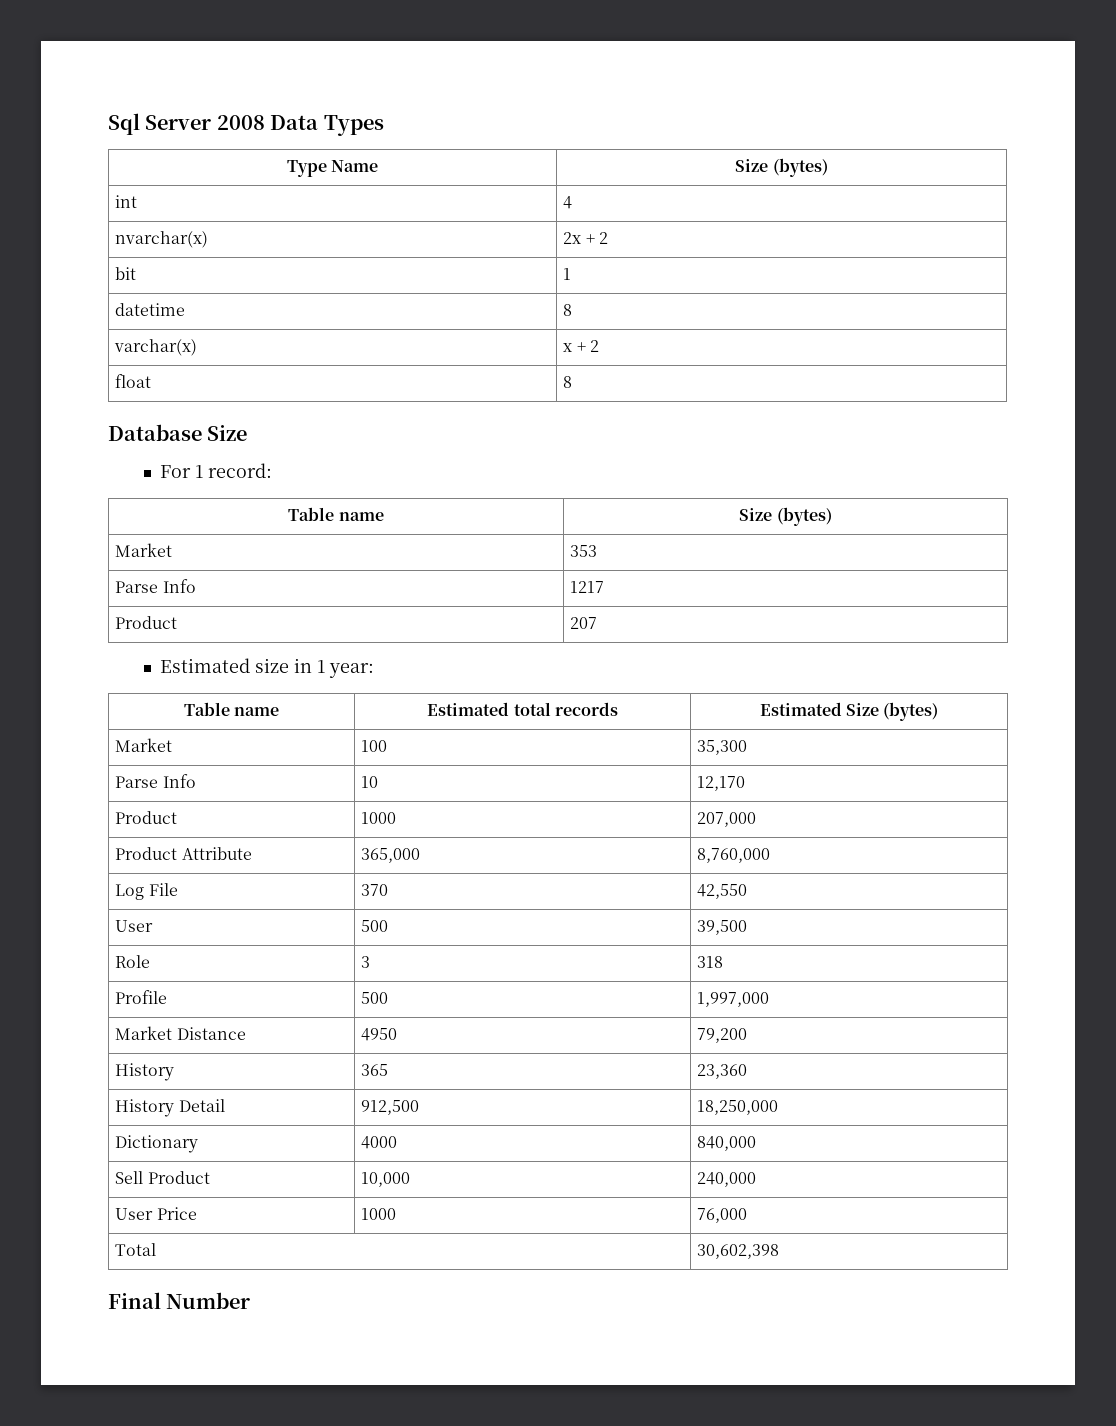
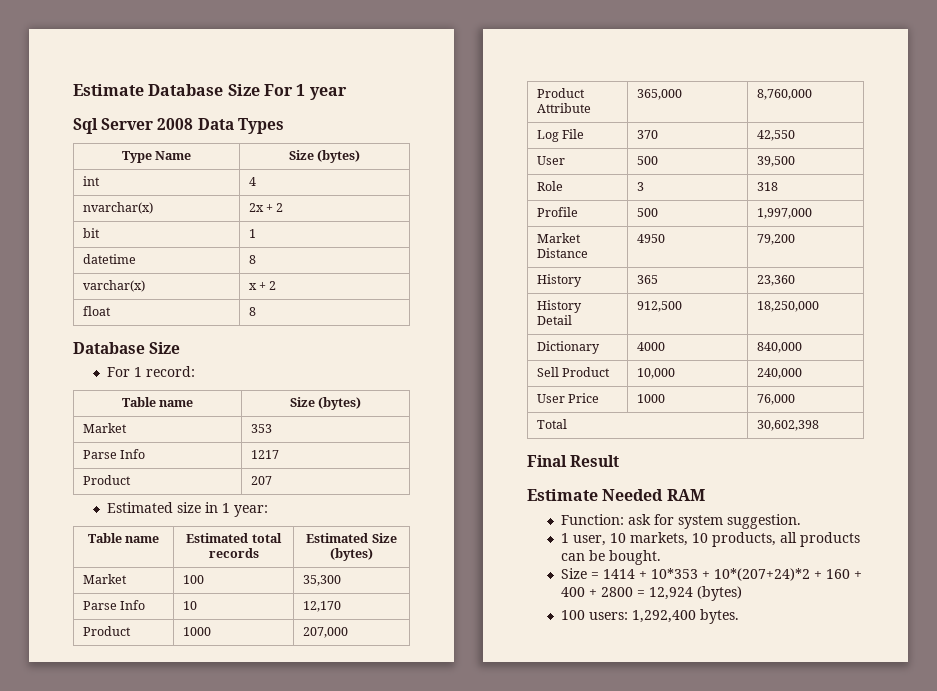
+ Estimate Database Size For 1 year
- Final Number
+ Final Result
+ Estimate Needed RAM
+ Function: ask for system suggestion.
+ 1 user, 10 markets, 10 products, all products can be bought.
+ Size = 1414 + 10*353 + 10*(207+24)*2 + 160 + 400 + 2800 = 12,924 (bytes)
+ 100 users: 1,292,400 bytes.

